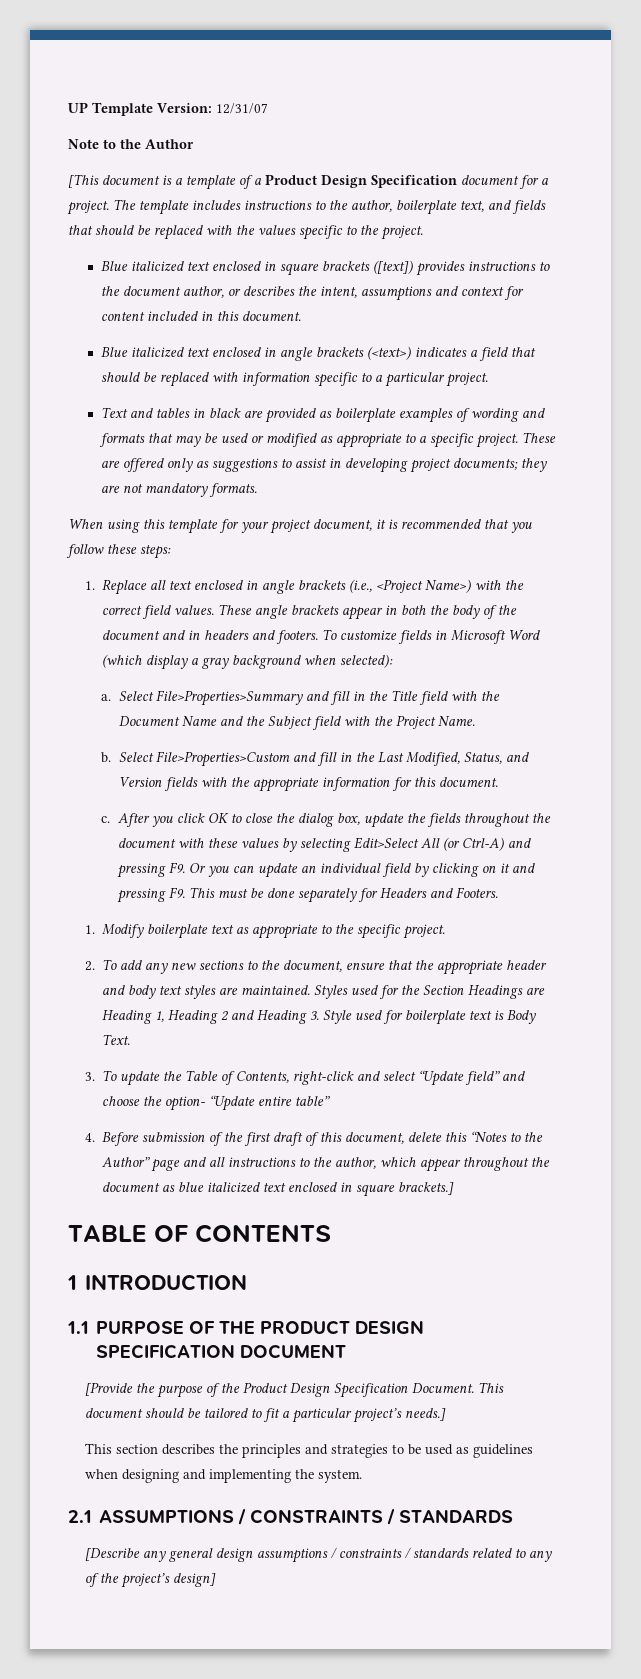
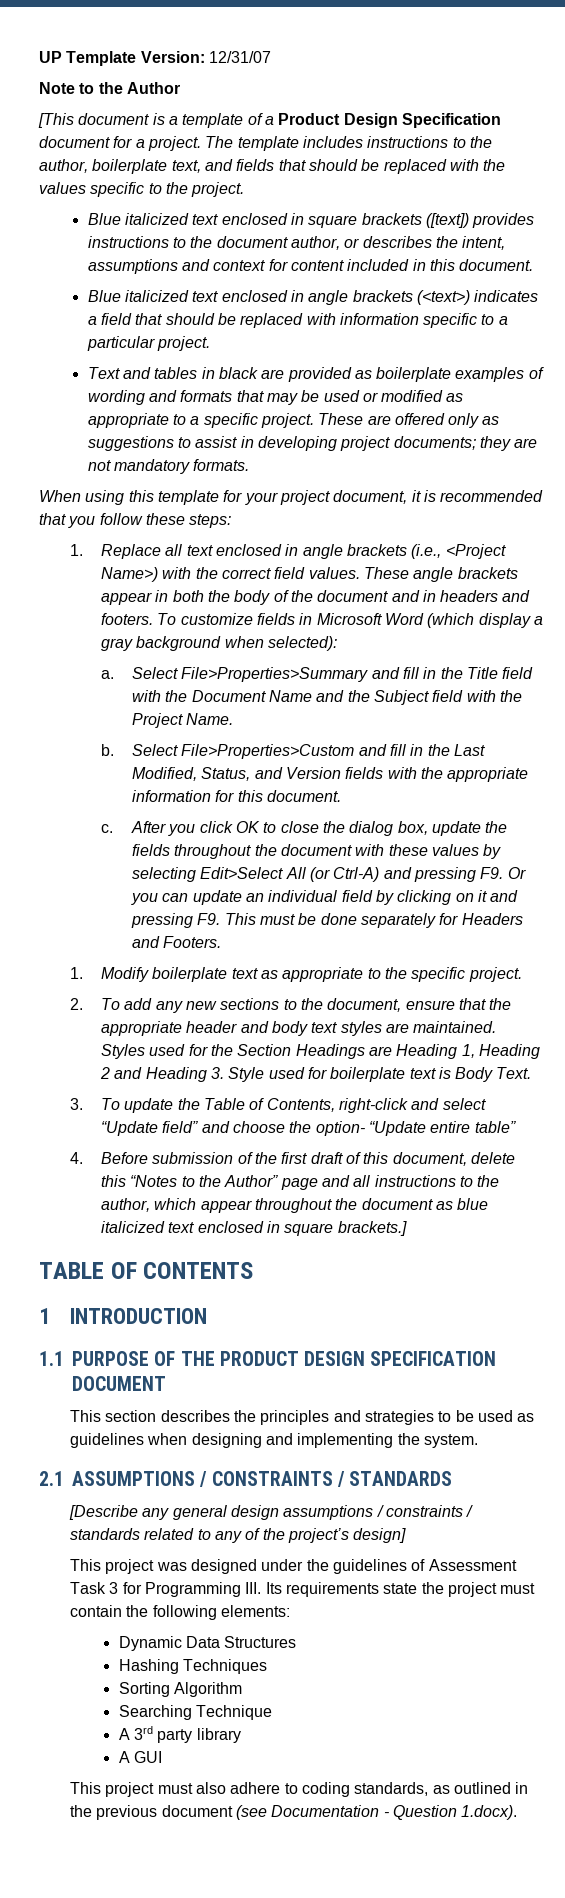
- [Provide the purpose of the Product Design Specification Document. This document should be tailored to fit a particular project’s needs.]
+ This project was designed under the guidelines of Assessment Task 3 for Programming III. Its requirements state the project must contain the following elements:
+ Dynamic Data Structures
+ Hashing Techniques
+ Sorting Algorithm
+ Searching Technique
+ A 3rd party library
+ A GUI
+ This project must also adhere to coding standards, as outlined in the previous document (see Documentation - Question 1.docx).

